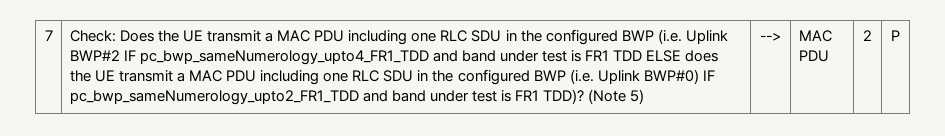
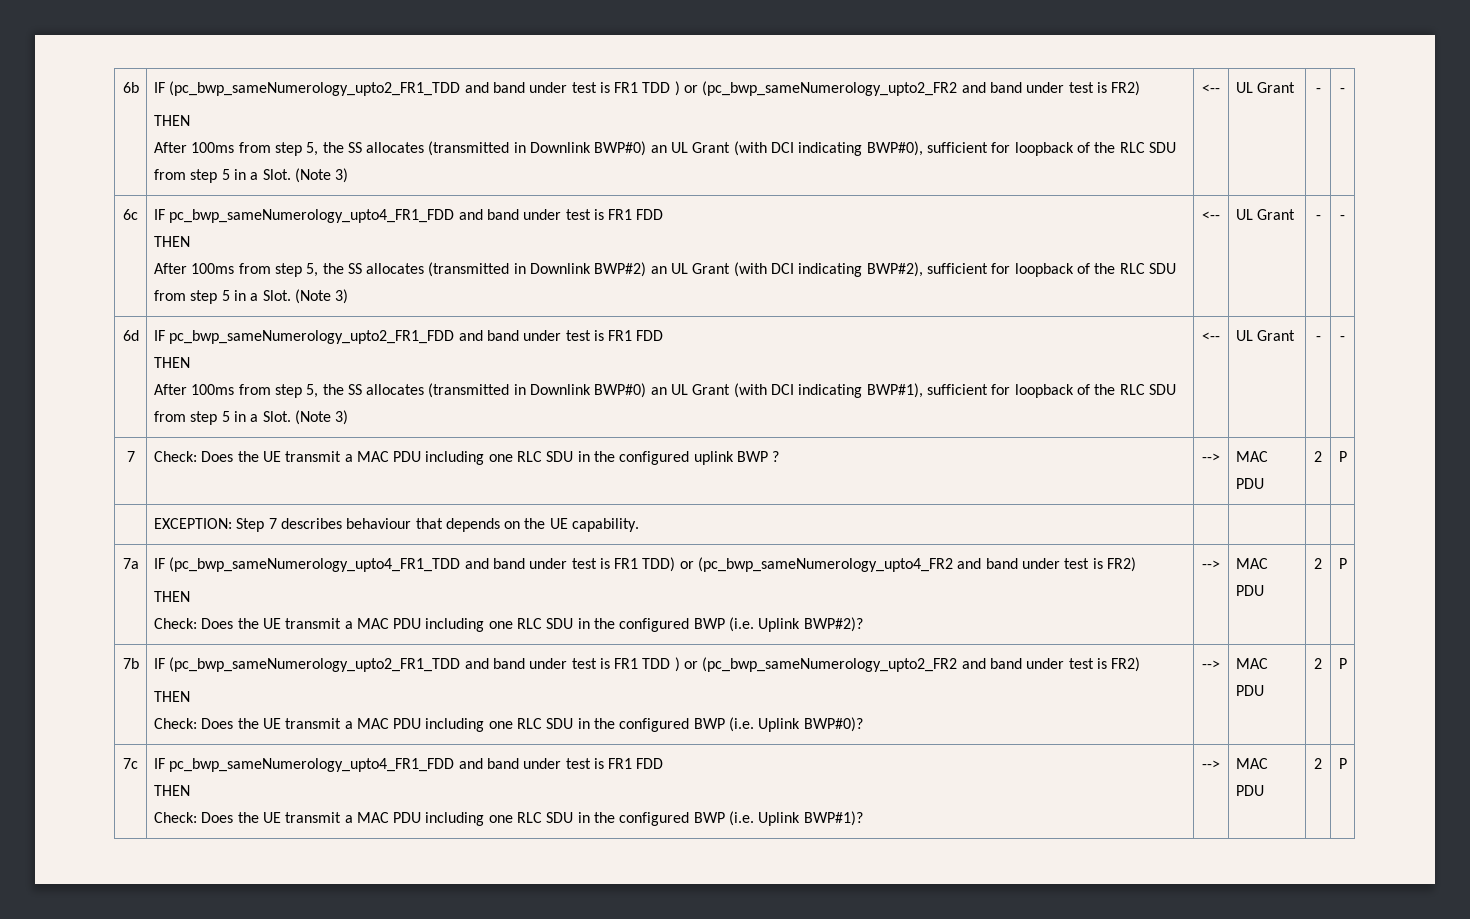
+ 6b | IF (pc_bwp_sameNumerology_upto2_FR1_TDD and band under test is FR1 TDD ) or (pc_bwp_sameNumerology_upto2_FR2 and band under test is FR2)
+ THEN
+ After 100ms from step 5, the SS allocates (transmitted in Downlink BWP#0) an UL Grant (with DCI indicating BWP#0), sufficient for loopback of the RLC SDU from step 5 in a Slot. (Note 3) | <-- | UL Grant | - | -
+ 6c | IF pc_bwp_sameNumerology_upto4_FR1_FDD and band under test is FR1 FDD
+ THEN
+ After 100ms from step 5, the SS allocates (transmitted in Downlink BWP#2) an UL Grant (with DCI indicating BWP#2), sufficient for loopback of the RLC SDU from step 5 in a Slot. (Note 3) | <-- | UL Grant | - | -
+ 6d | IF pc_bwp_sameNumerology_upto2_FR1_FDD and band under test is FR1 FDD
+ THEN
+ After 100ms from step 5, the SS allocates (transmitted in Downlink BWP#0) an UL Grant (with DCI indicating BWP#1), sufficient for loopback of the RLC SDU from step 5 in a Slot. (Note 3) | <-- | UL Grant | - | -
- 7 | Check: Does the UE transmit a MAC PDU including one RLC SDU in the configured BWP (i.e. Uplink BWP#2 IF pc_bwp_sameNumerology_upto4_FR1_TDD and band under test is FR1 TDD ELSE does the UE transmit a MAC PDU including one RLC SDU in the configured BWP (i.e. Uplink BWP#0) IF pc_bwp_sameNumerology_upto2_FR1_TDD and band under test is FR1 TDD)? (Note 5) | --> | MAC PDU | 2 | P
+ 7 | Check: Does the UE transmit a MAC PDU including one RLC SDU in the configured uplink BWP ? | --> | MAC PDU | 2 | P
+ | EXCEPTION: Step 7 describes behaviour that depends on the UE capability. | | | |
+ 7a | IF (pc_bwp_sameNumerology_upto4_FR1_TDD and band under test is FR1 TDD) or (pc_bwp_sameNumerology_upto4_FR2 and band under test is FR2)
+ THEN
+ Check: Does the UE transmit a MAC PDU including one RLC SDU in the configured BWP (i.e. Uplink BWP#2)? | --> | MAC PDU | 2 | P
+ 7b | IF (pc_bwp_sameNumerology_upto2_FR1_TDD and band under test is FR1 TDD ) or (pc_bwp_sameNumerology_upto2_FR2 and band under test is FR2)
+ THEN
+ Check: Does the UE transmit a MAC PDU including one RLC SDU in the configured BWP (i.e. Uplink BWP#0)? | --> | MAC PDU | 2 | P
+ 7c | IF pc_bwp_sameNumerology_upto4_FR1_FDD and band under test is FR1 FDD
+ THEN
+ Check: Does the UE transmit a MAC PDU including one RLC SDU in the configured BWP (i.e. Uplink BWP#1)? | --> | MAC PDU | 2 | P

